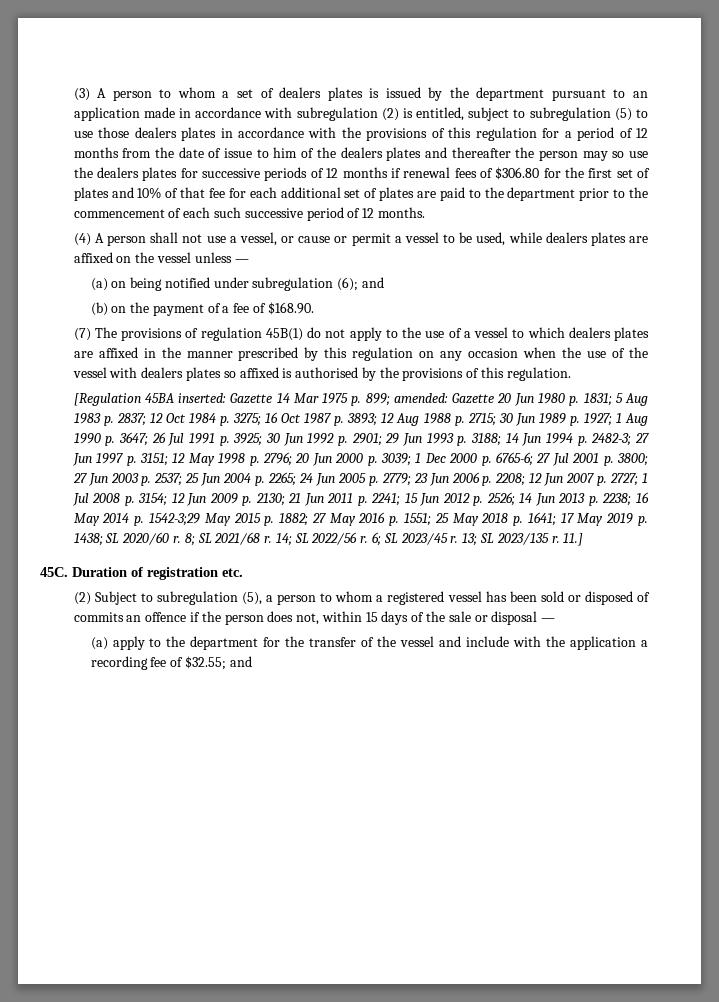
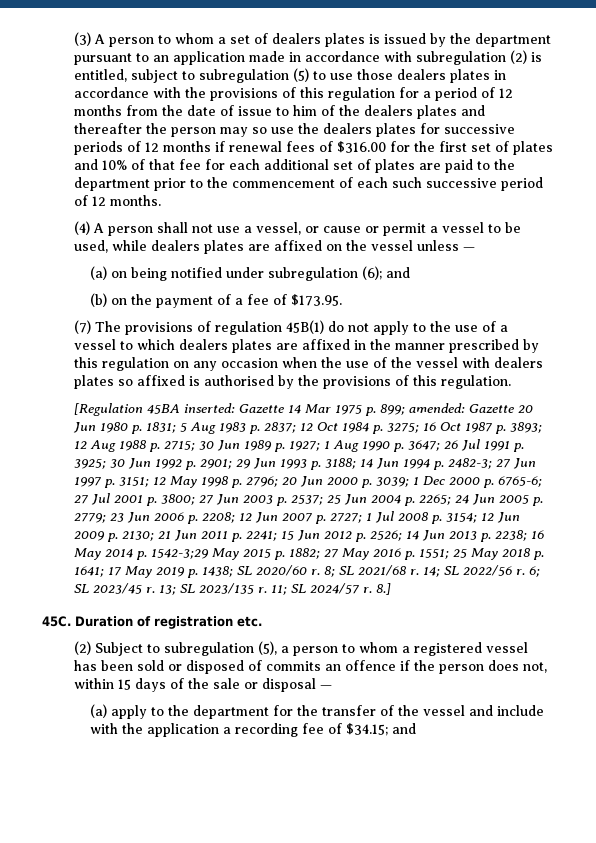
- (3) A person to whom a set of dealers plates is issued by the department pursuant to an application made in accordance with subregulation (2) is entitled, subject to subregulation (5) to use those dealers plates in accordance with the provisions of this regulation for a period of 12 months from the date of issue to him of the dealers plates and thereafter the person may so use the dealers plates for successive periods of 12 months if renewal fees of $306.80 for the first set of plates and 10% of that fee for each additional set of plates are paid to the department prior to the commencement of each such successive period of 12 months.
+ (3) A person to whom a set of dealers plates is issued by the department pursuant to an application made in accordance with subregulation (2) is entitled, subject to subregulation (5) to use those dealers plates in accordance with the provisions of this regulation for a period of 12 months from the date of issue to him of the dealers plates and thereafter the person may so use the dealers plates for successive periods of 12 months if renewal fees of $316.00 for the first set of plates and 10% of that fee for each additional set of plates are paid to the department prior to the commencement of each such successive period of 12 months.
- (b) on the payment of a fee of $168.90.
+ (b) on the payment of a fee of $173.95.
- 11.]
+ 11; SL 2024/57 r. 8.]
- (a) apply to the department for the transfer of the vessel and include with the application a recording fee of $32.55; and
+ (a) apply to the department for the transfer of the vessel and include with the application a recording fee of $34.15; and

